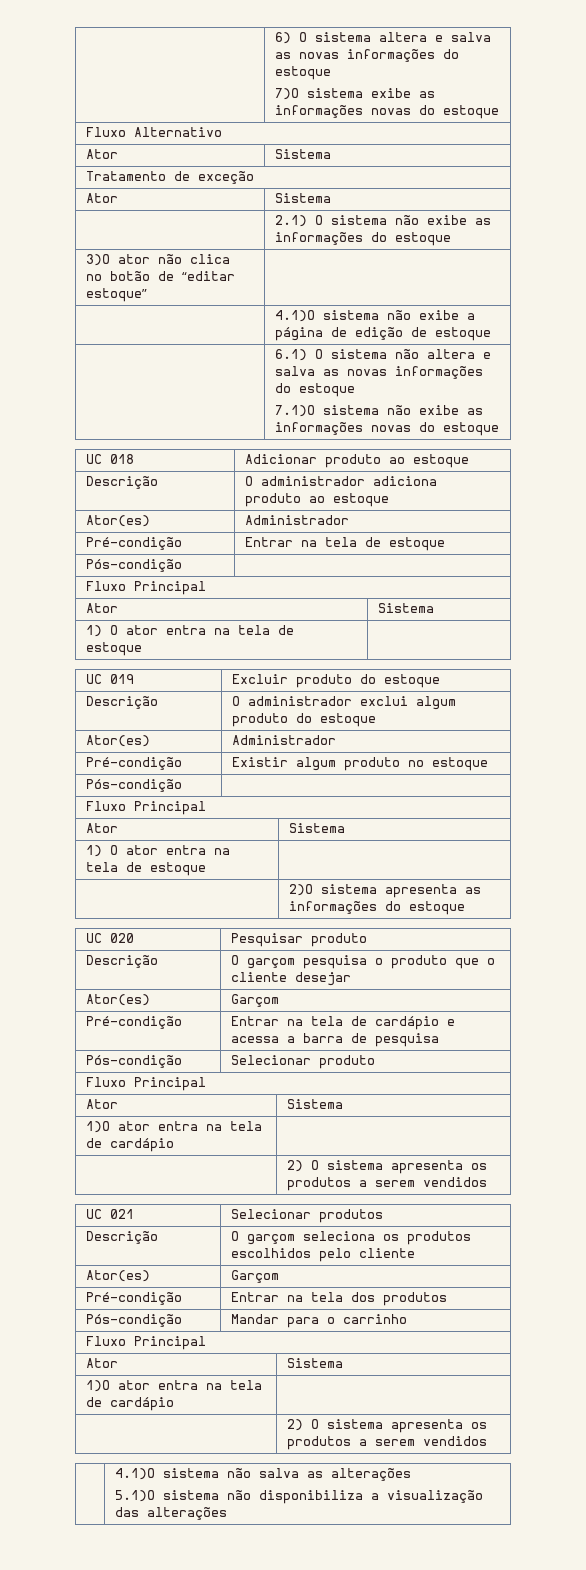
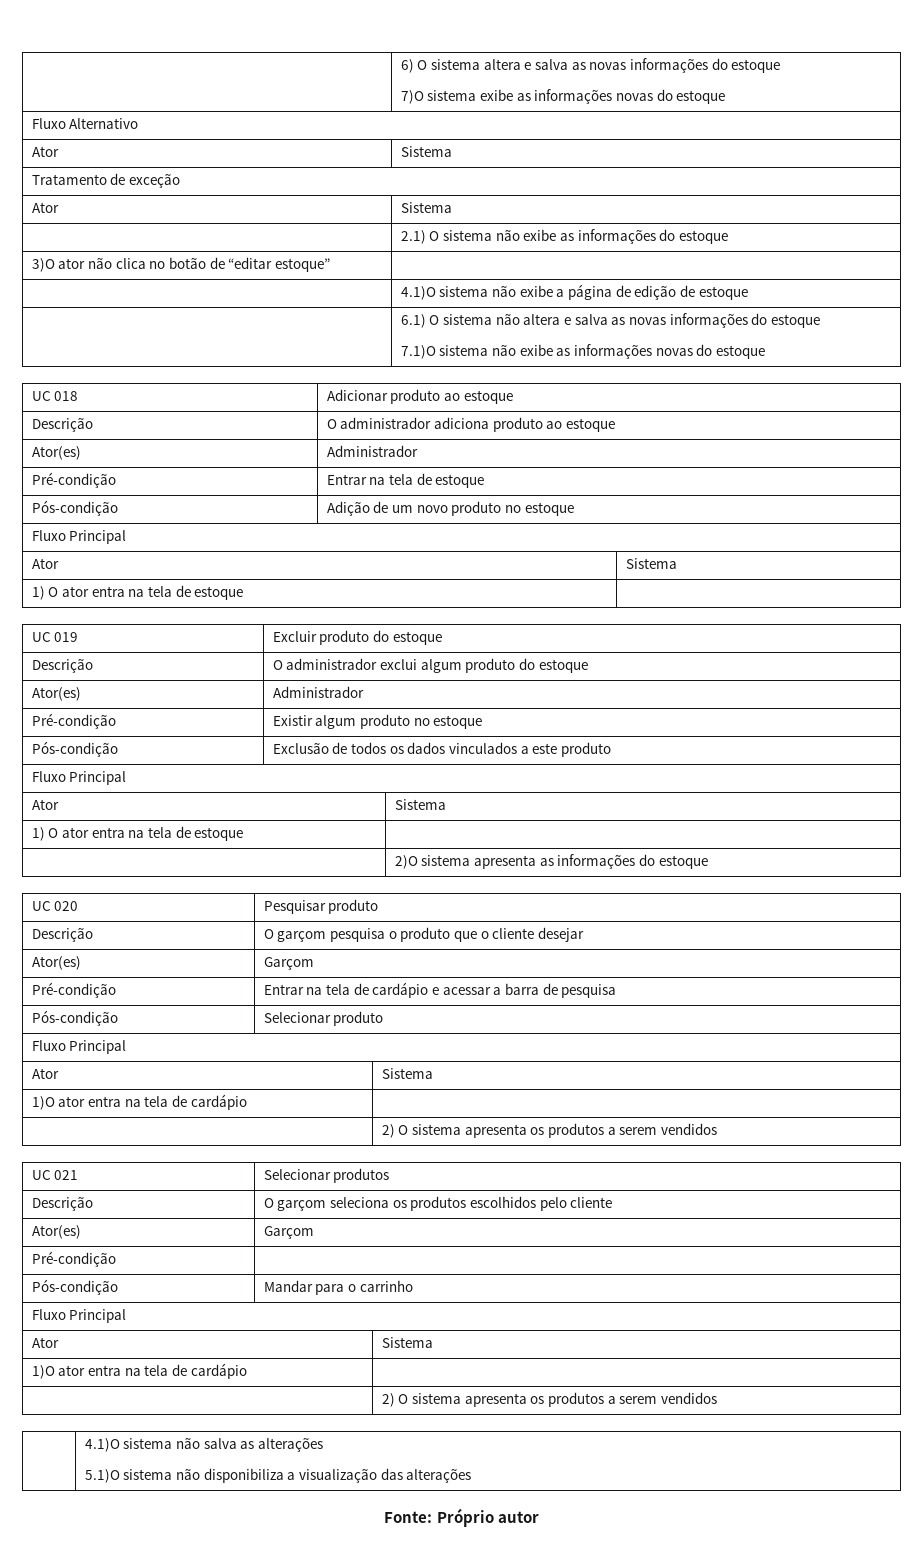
  Pré-condição | Entrar na tela de estoque
- Pós-condição |
+ Pós-condição | Adição de um novo produto no estoque
  Pré-condição | Existir algum produto no estoque
- Pós-condição |
+ Pós-condição | Exclusão de todos os dados vinculados a este produto
- Pré-condição | Entrar na tela de cardápio e acessa a barra de pesquisa
+ Pré-condição | Entrar na tela de cardápio e acessar a barra de pesquisa
  Descrição | O garçom seleciona os produtos escolhidos pelo cliente
  Ator(es) | Garçom
- Pré-condição | Entrar na tela dos produtos
+ Pré-condição |
+ Fonte: Próprio autor

